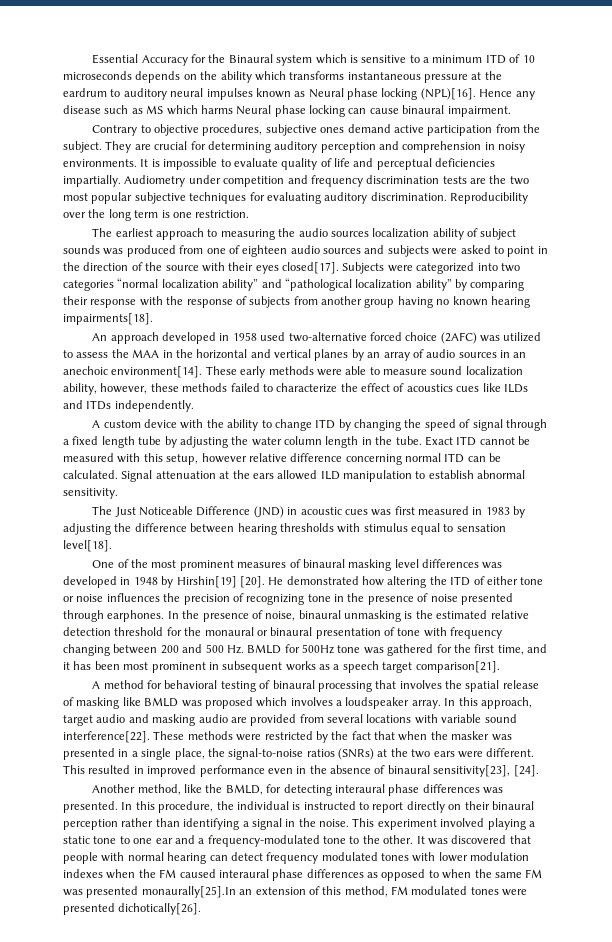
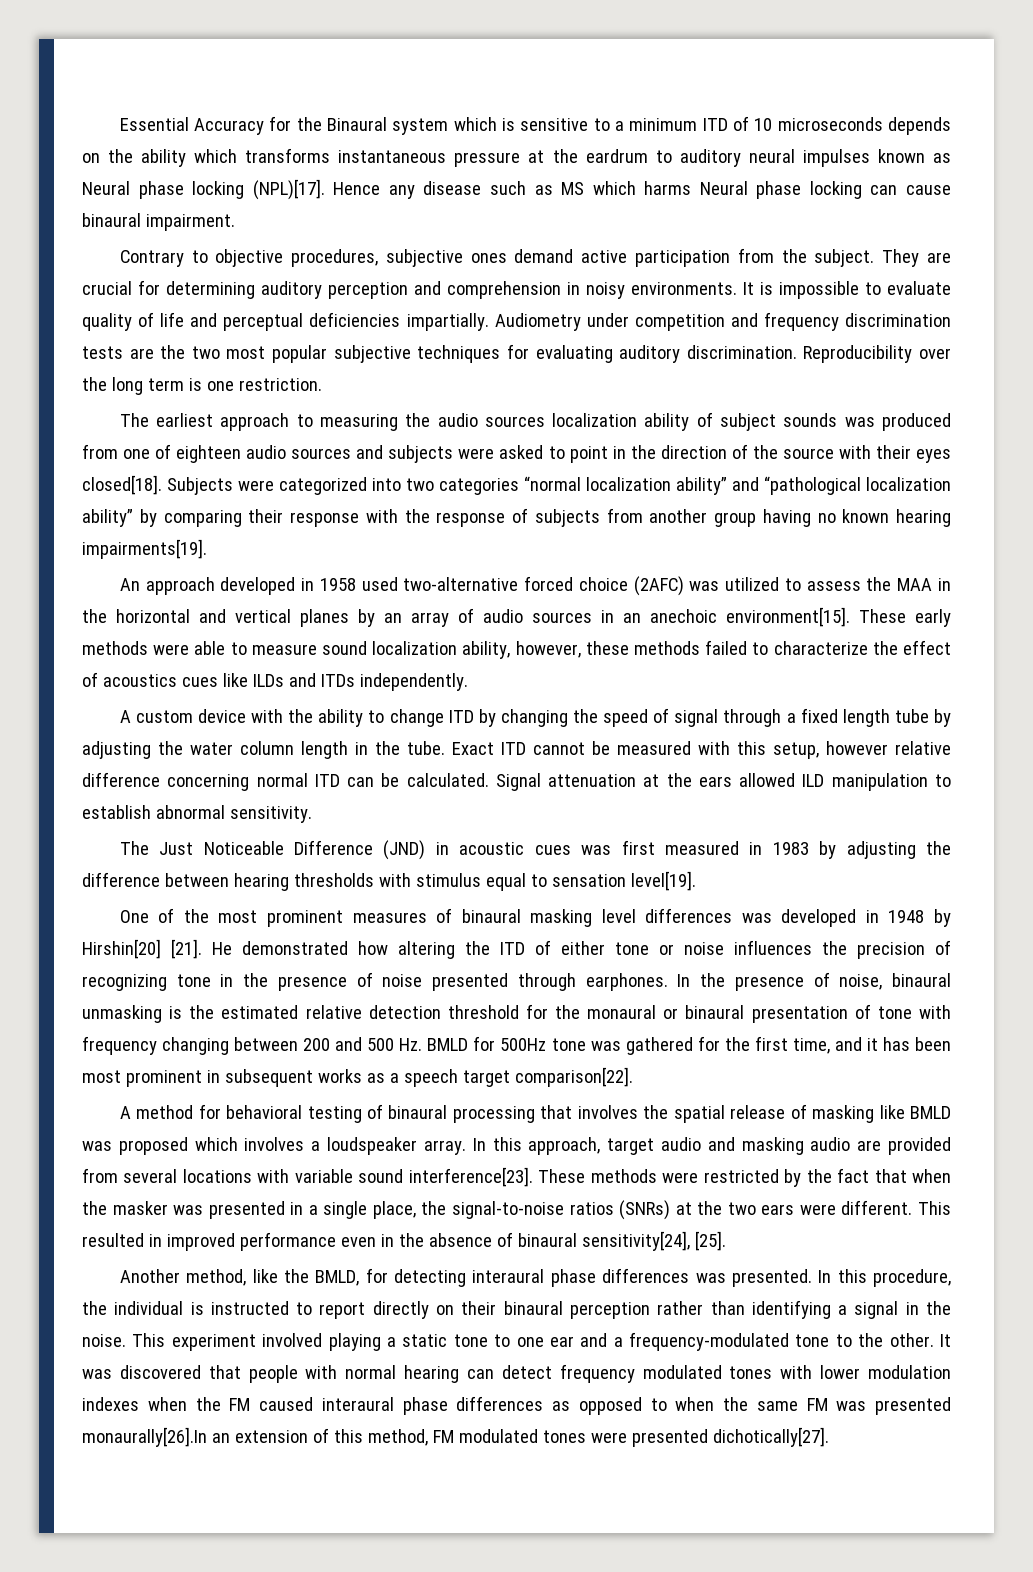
- Essential Accuracy for the Binaural system which is sensitive to a minimum ITD of 10 microseconds depends on the ability which transforms instantaneous pressure at the eardrum to auditory neural impulses known as Neural phase locking (NPL)[16].
+ Essential Accuracy for the Binaural system which is sensitive to a minimum ITD of 10 microseconds depends on the ability which transforms instantaneous pressure at the eardrum to auditory neural impulses known as Neural phase locking (NPL)[17].
- The earliest approach to measuring the audio sources localization ability of subject sounds was produced from one of eighteen audio sources and subjects were asked to point in the direction of the source with their eyes closed[17].
+ The earliest approach to measuring the audio sources localization ability of subject sounds was produced from one of eighteen audio sources and subjects were asked to point in the direction of the source with their eyes closed[18].
- Subjects were categorized into two categories “normal localization ability” and “pathological localization ability” by comparing their response with the response of subjects from another group having no known hearing impairments[18].
+ Subjects were categorized into two categories “normal localization ability” and “pathological localization ability” by comparing their response with the response of subjects from another group having no known hearing impairments[19].
- An approach developed in 1958 used two-alternative forced choice (2AFC) was utilized to assess the MAA in the horizontal and vertical planes by an array of audio sources in an anechoic environment[14].
+ An approach developed in 1958 used two-alternative forced choice (2AFC) was utilized to assess the MAA in the horizontal and vertical planes by an array of audio sources in an anechoic environment[15].
- The Just Noticeable Difference (JND) in acoustic cues was first measured in 1983 by adjusting the difference between hearing thresholds with stimulus equal to sensation level[18].
+ The Just Noticeable Difference (JND) in acoustic cues was first measured in 1983 by adjusting the difference between hearing thresholds with stimulus equal to sensation level[19].
- One of the most prominent measures of binaural masking level differences was developed in 1948 by Hirshin[19] [20].
+ One of the most prominent measures of binaural masking level differences was developed in 1948 by Hirshin[20] [21].
- In the presence of noise, binaural unmasking is the estimated relative detection threshold for the monaural or binaural presentation of tone with frequency changing between 200 and 500 Hz. BMLD for 500Hz tone was gathered for the first time, and it has been most prominent in subsequent works as a speech target comparison[21].
+ In the presence of noise, binaural unmasking is the estimated relative detection threshold for the monaural or binaural presentation of tone with frequency changing between 200 and 500 Hz. BMLD for 500Hz tone was gathered for the first time, and it has been most prominent in subsequent works as a speech target comparison[22].
- In this approach, target audio and masking audio are provided from several locations with variable sound interference[22].
+ In this approach, target audio and masking audio are provided from several locations with variable sound interference[23].
- This resulted in improved performance even in the absence of binaural sensitivity[23], [24].
+ This resulted in improved performance even in the absence of binaural sensitivity[24], [25].
- It was discovered that people with normal hearing can detect frequency modulated tones with lower modulation indexes when the FM caused interaural phase differences as opposed to when the same FM was presented monaurally[25].In an extension of this method, FM modulated tones were presented dichotically[26].
+ It was discovered that people with normal hearing can detect frequency modulated tones with lower modulation indexes when the FM caused interaural phase differences as opposed to when the same FM was presented monaurally[26].In an extension of this method, FM modulated tones were presented dichotically[27].

